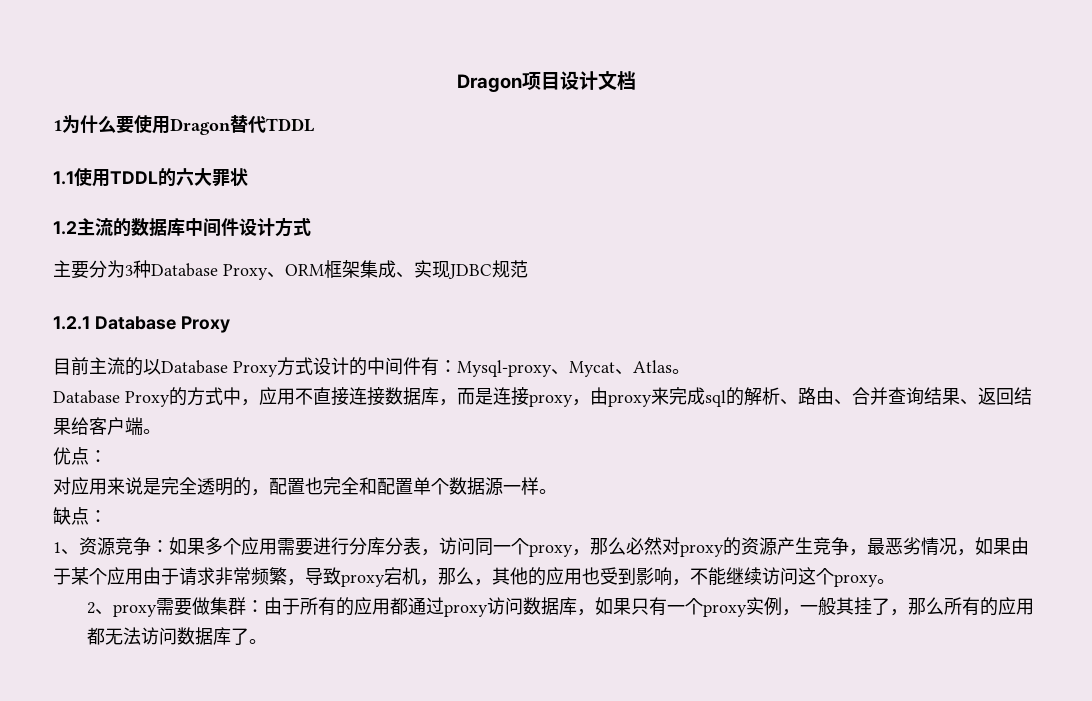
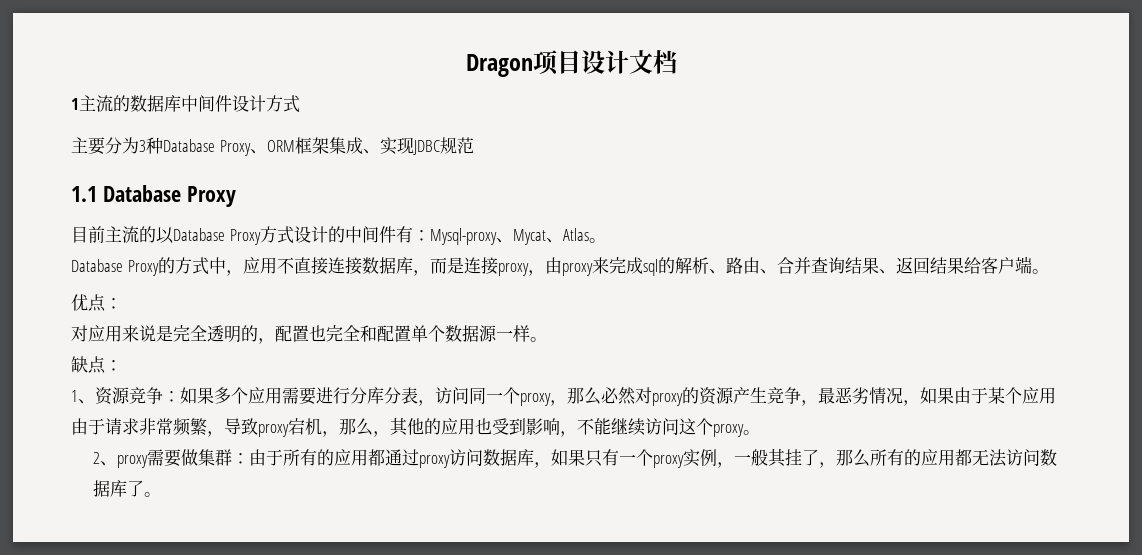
- 1为什么要使用Dragon替代TDDL
- 1.1使用TDDL的六大罪状
- 1.2主流的数据库中间件设计方式
+ 1主流的数据库中间件设计方式
- 1.2.1 Database Proxy
+ 1.1 Database Proxy

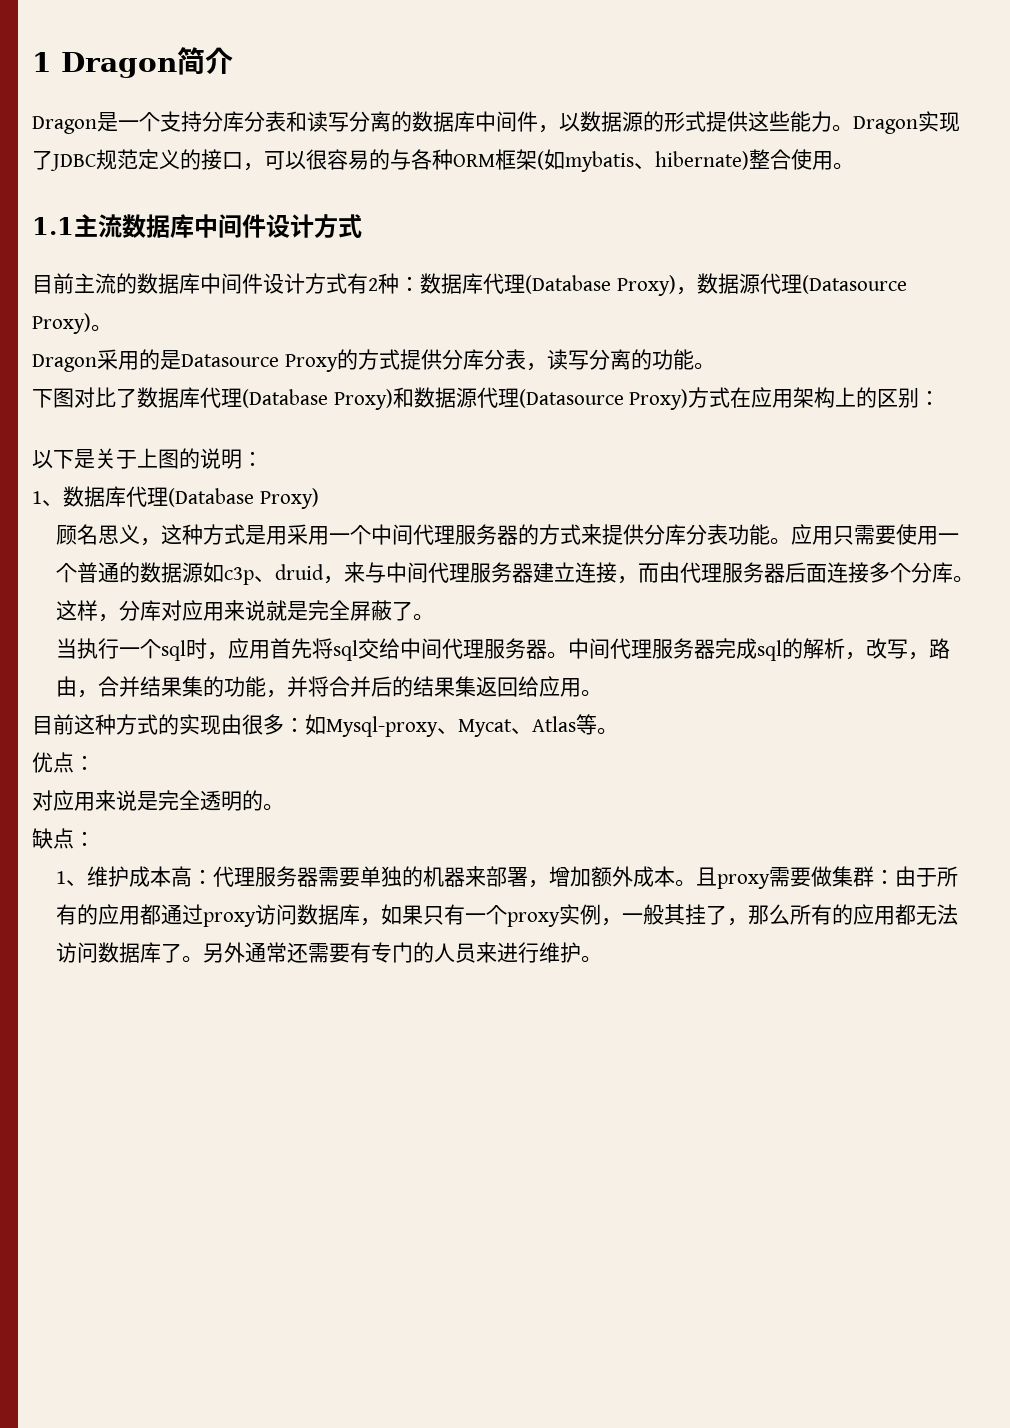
- Dragon项目设计文档
- 1主流的数据库中间件设计方式
- 主要分为3种Database Proxy、ORM框架集成、实现JDBC规范
- 1.1 Database Proxy
- 目前主流的以Database Proxy方式设计的中间件有：Mysql-proxy、Mycat、Atlas。
- Database Proxy的方式中，应用不直接连接数据库，而是连接proxy，由proxy来完成sql的解析、路由、合并查询结果、返回结果给客户端。
+ 1 Dragon简介
+ Dragon是一个支持分库分表和读写分离的数据库中间件，以数据源的形式提供这些能力。Dragon实现了JDBC规范定义的接口，可以很容易的与各种ORM框架(如mybatis、hibernate)整合使用。
+ 1.1主流数据库中间件设计方式
+ 目前主流的数据库中间件设计方式有2种：数据库代理(Database Proxy)，数据源代理(Datasource Proxy)。
+ Dragon采用的是Datasource Proxy的方式提供分库分表，读写分离的功能。
+ 下图对比了数据库代理(Database Proxy)和数据源代理(Datasource Proxy)方式在应用架构上的区别：
+ 以下是关于上图的说明：
+ 1、数据库代理(Database Proxy)
+ 顾名思义，这种方式是用采用一个中间代理服务器的方式来提供分库分表功能。应用只需要使用一个普通的数据源如c3p、druid，来与中间代理服务器建立连接，而由代理服务器后面连接多个分库。这样，分库对应用来说就是完全屏蔽了。
+ 当执行一个sql时，应用首先将sql交给中间代理服务器。中间代理服务器完成sql的解析，改写，路由，合并结果集的功能，并将合并后的结果集返回给应用。
+ 目前这种方式的实现由很多：如Mysql-proxy、Mycat、Atlas等。
- 对应用来说是完全透明的，配置也完全和配置单个数据源一样。
+ 对应用来说是完全透明的。
  缺点：
- 1、资源竞争：如果多个应用需要进行分库分表，访问同一个proxy，那么必然对proxy的资源产生竞争，最恶劣情况，如果由于某个应用由于请求非常频繁，导致proxy宕机，那么，其他的应用也受到影响，不能继续访问这个proxy。
- 2、proxy需要做集群：由于所有的应用都通过proxy访问数据库，如果只有一个proxy实例，一般其挂了，那么所有的应用都无法访问数据库了。
+ 1、维护成本高：代理服务器需要单独的机器来部署，增加额外成本。且proxy需要做集群：由于所有的应用都通过proxy访问数据库，如果只有一个proxy实例，一般其挂了，那么所有的应用都无法访问数据库了。
+ 另外通常还需要有专门的人员来进行维护。

